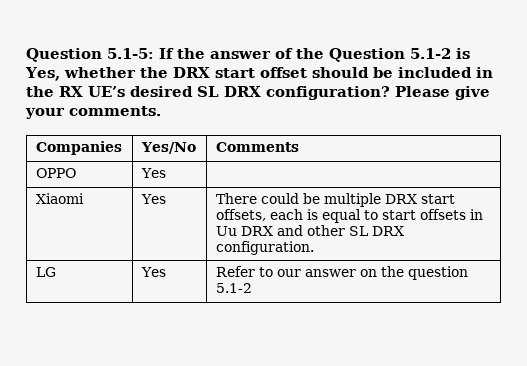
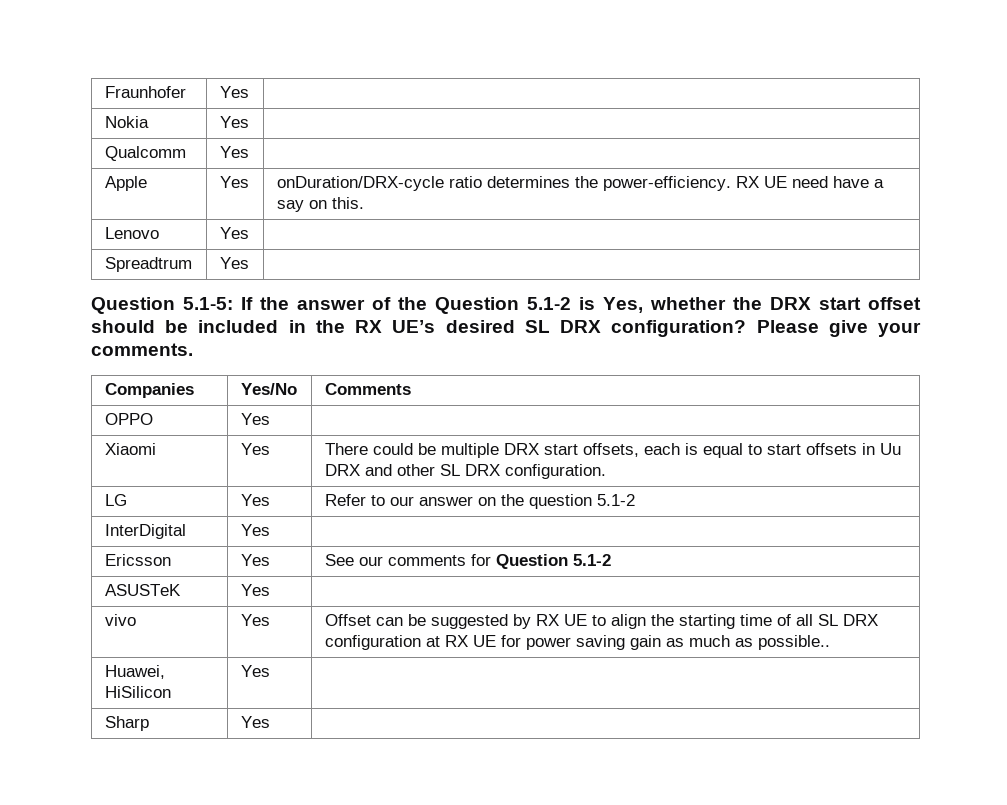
+ Fraunhofer | Yes |
+ Nokia | Yes |
+ Qualcomm | Yes |
+ Apple | Yes | onDuration/DRX-cycle ratio determines the power-efficiency. RX UE need have a say on this.
+ Lenovo | Yes |
+ Spreadtrum | Yes |
+ InterDigital | Yes |
+ Ericsson | Yes | See our comments for Question 5.1-2
+ ASUSTeK | Yes |
+ vivo | Yes | Offset can be suggested by RX UE to align the starting time of all SL DRX configuration at RX UE for power saving gain as much as possible..
+ Huawei, HiSilicon | Yes |
+ Sharp | Yes |

